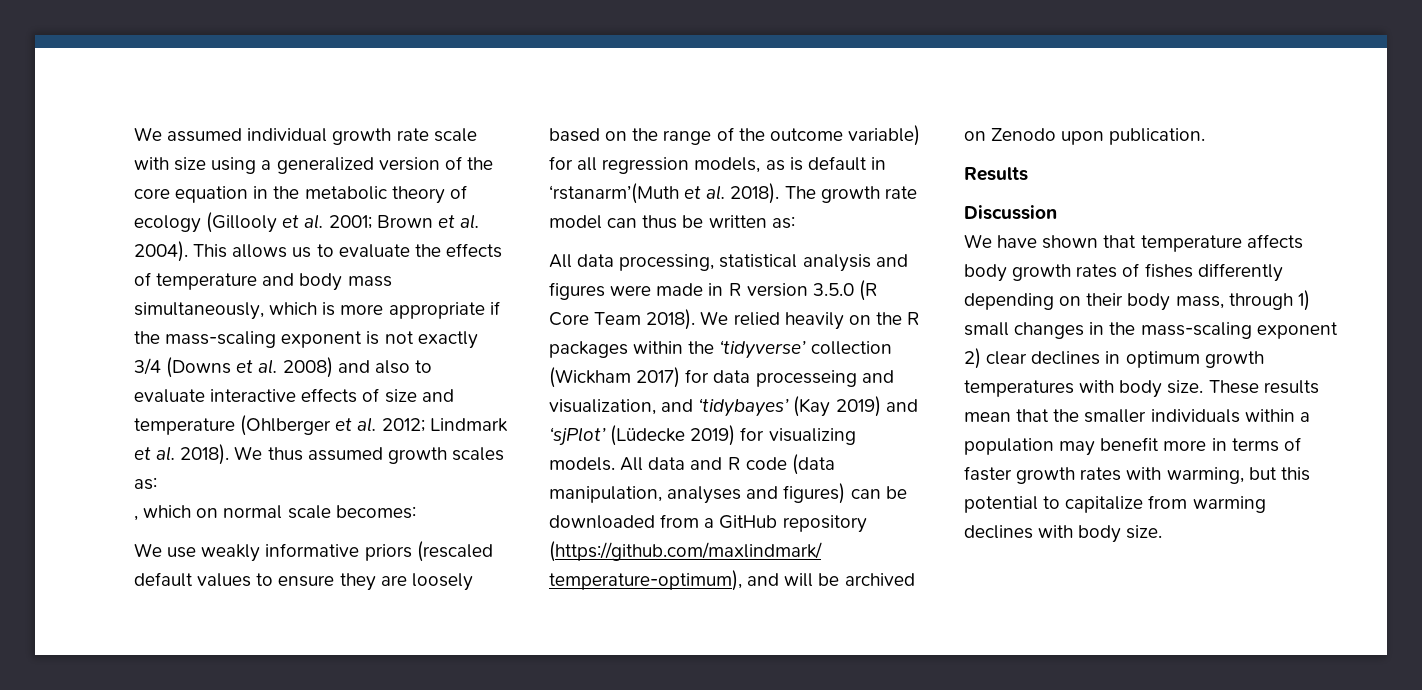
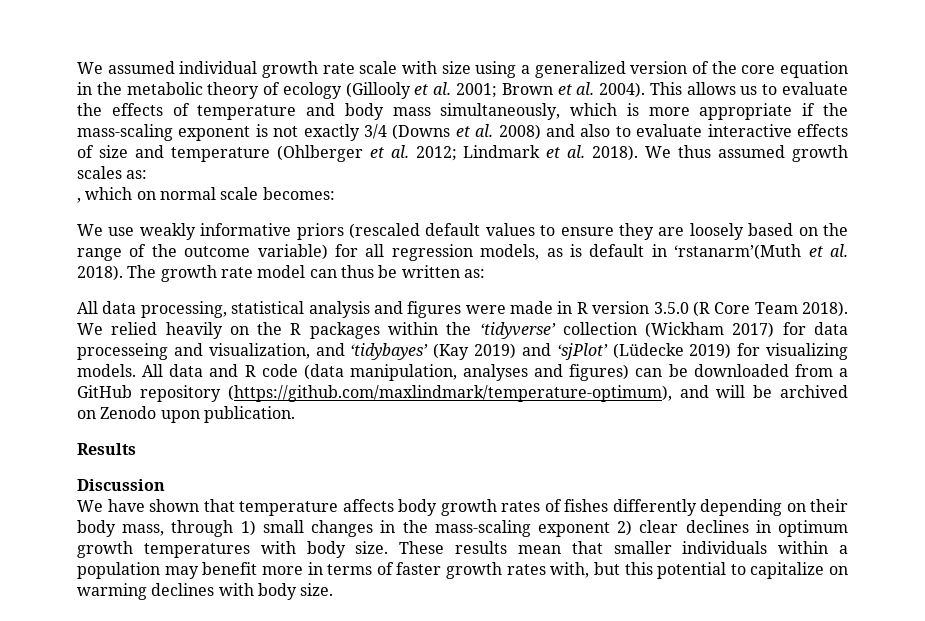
- These results mean that the smaller individuals within a population may benefit more in terms of faster growth rates with warming, but this potential to capitalize from warming declines with body size.
+ These results mean that smaller individuals within a population may benefit more in terms of faster growth rates with, but this potential to capitalize on warming declines with body size.

